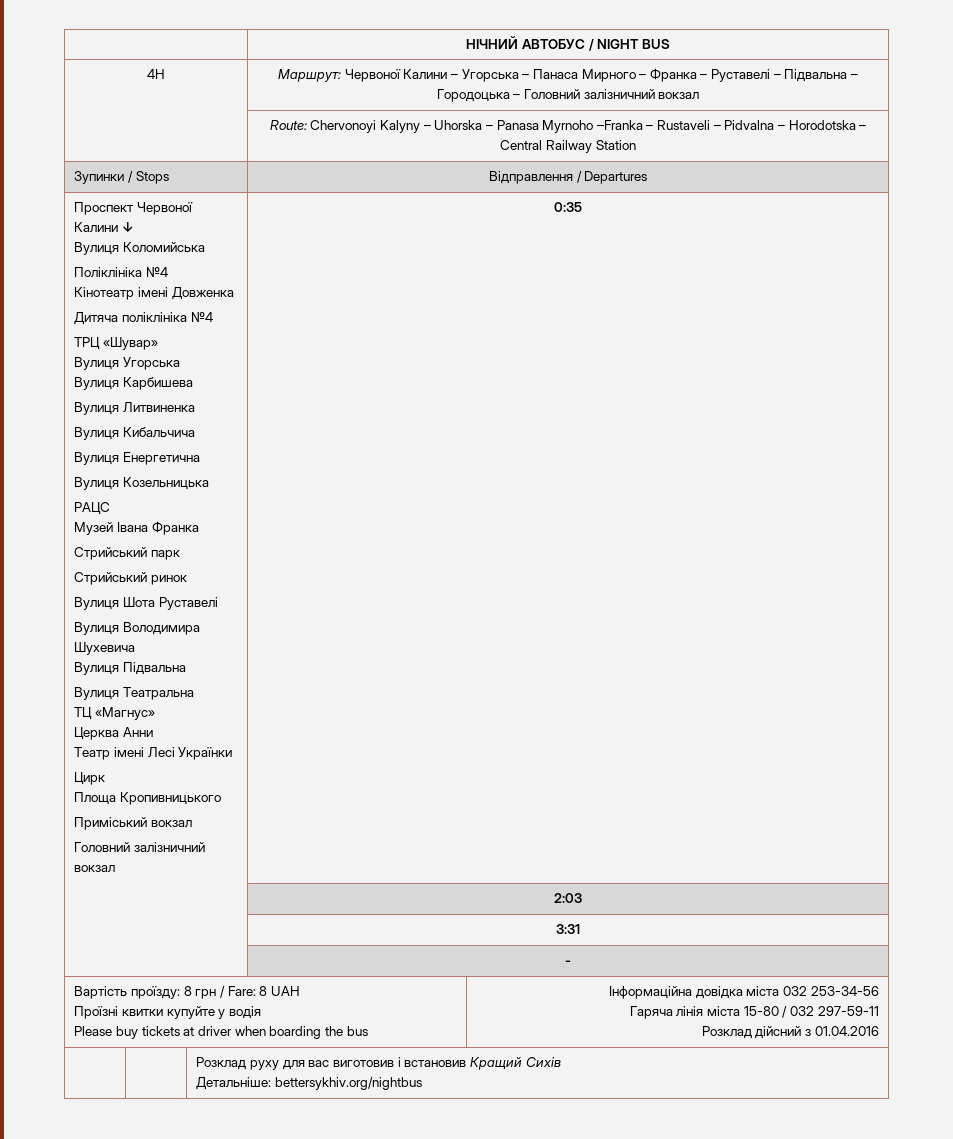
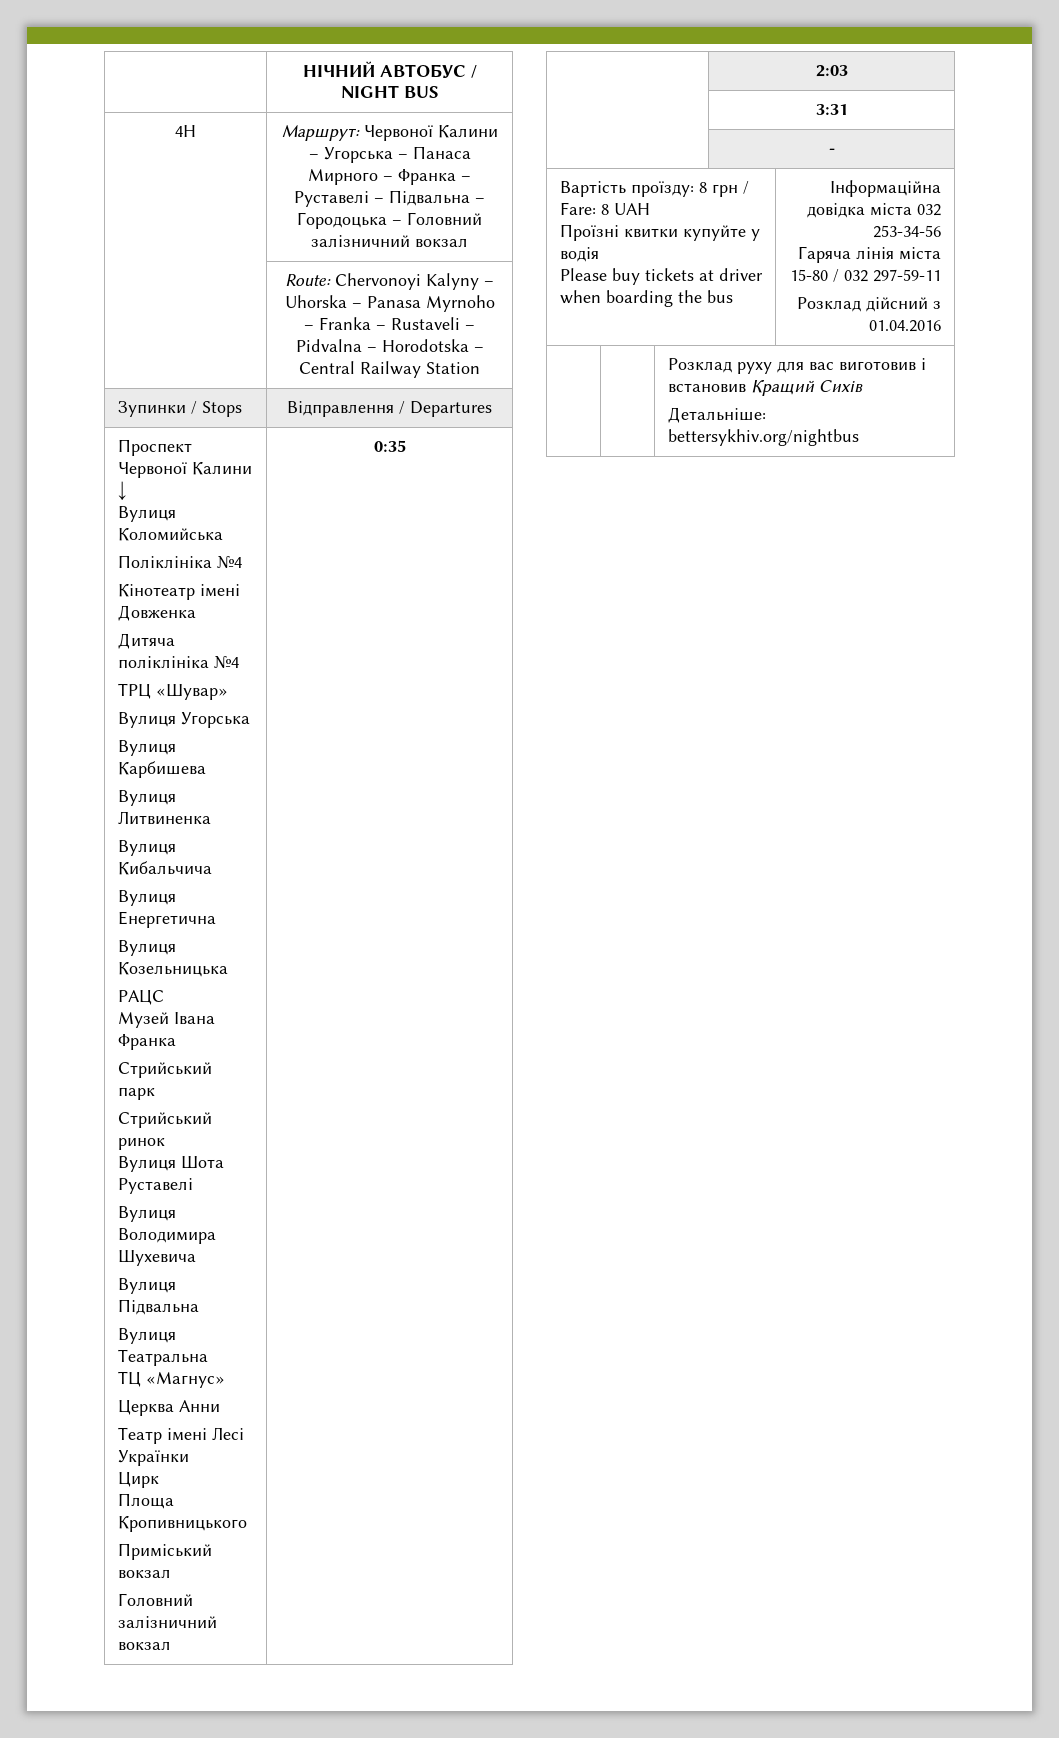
- | Route: Chervonoyi Kalyny – Uhorska – Panasa Myrnoho –Franka – Rustaveli – Pidvalna – Horodotska – Central Railway Station
+ | Route: Chervonoyi Kalyny – Uhorska – Panasa Myrnoho – Franka – Rustaveli – Pidvalna – Horodotska – Central Railway Station

